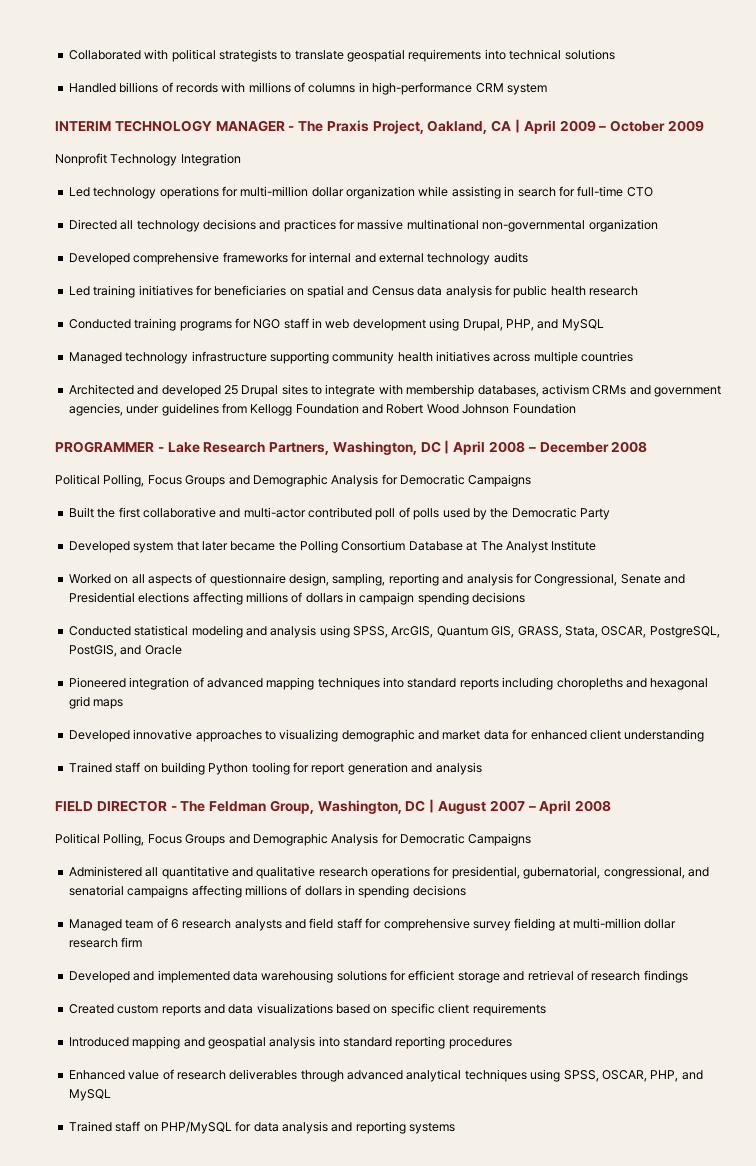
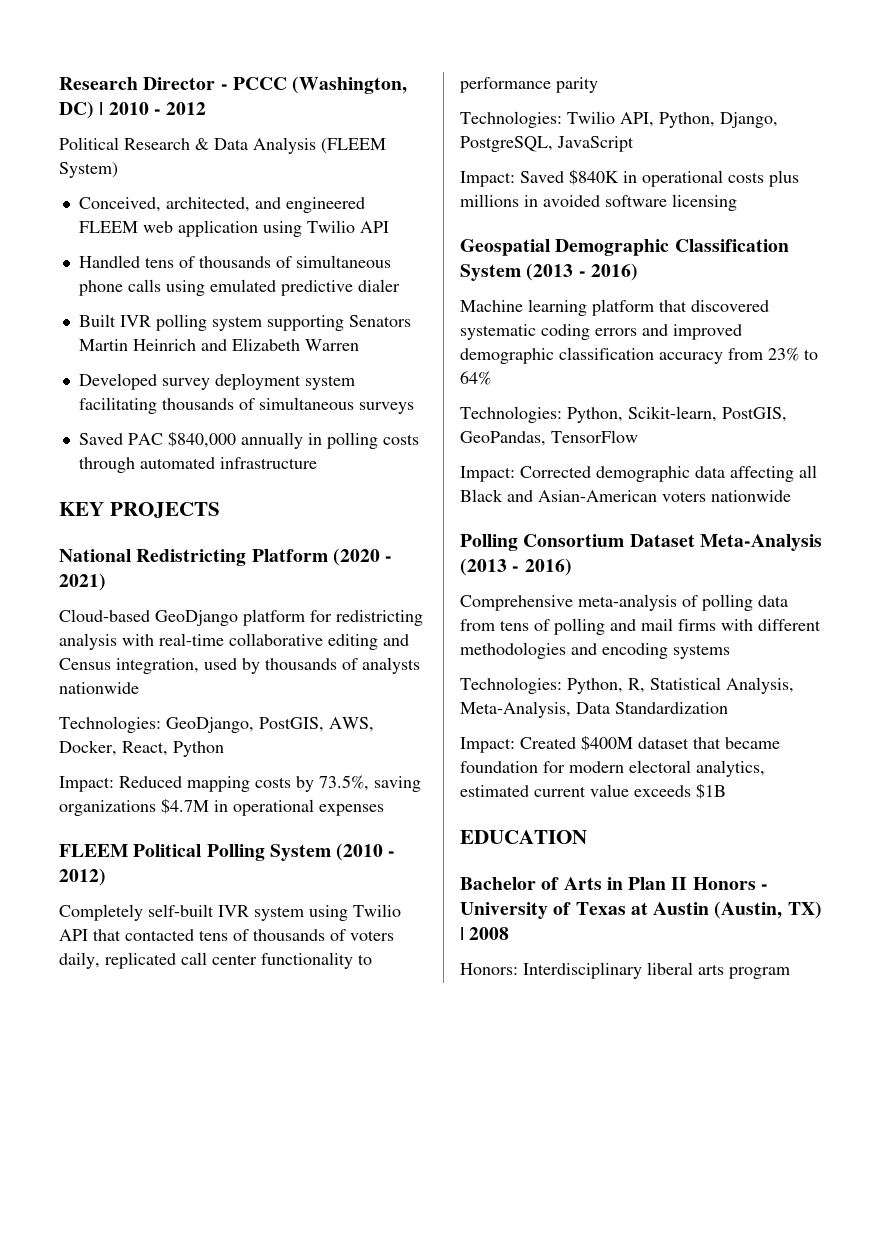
- Collaborated with political strategists to translate geospatial requirements into technical solutions
- Handled billions of records with millions of columns in high-performance CRM system
- INTERIM TECHNOLOGY MANAGER - The Praxis Project, Oakland, CA | April 2009 – October 2009
- Nonprofit Technology Integration
- Led technology operations for multi-million dollar organization while assisting in search for full-time CTO
- Directed all technology decisions and practices for massive multinational non-governmental organization
- Developed comprehensive frameworks for internal and external technology audits
- Led training initiatives for beneficiaries on spatial and Census data analysis for public health research
- Conducted training programs for NGO staff in web development using Drupal, PHP, and MySQL
- Managed technology infrastructure supporting community health initiatives across multiple countries
- Architected and developed 25 Drupal sites to integrate with membership databases, activism CRMs and government agencies, under guidelines from Kellogg Foundation and Robert Wood Johnson Foundation
- PROGRAMMER - Lake Research Partners, Washington, DC | April 2008 – December 2008
- Political Polling, Focus Groups and Demographic Analysis for Democratic Campaigns
- Built the first collaborative and multi-actor contributed poll of polls used by the Democratic Party
- Developed system that later became the Polling Consortium Database at The Analyst Institute
- Worked on all aspects of questionnaire design, sampling, reporting and analysis for Congressional, Senate and Presidential elections affecting millions of dollars in campaign spending decisions
- Conducted statistical modeling and analysis using SPSS, ArcGIS, Quantum GIS, GRASS, Stata, OSCAR, PostgreSQL, PostGIS, and Oracle
- Pioneered integration of advanced mapping techniques into standard reports including choropleths and hexagonal grid maps
- Developed innovative approaches to visualizing demographic and market data for enhanced client understanding
- Trained staff on building Python tooling for report generation and analysis
- FIELD DIRECTOR - The Feldman Group, Washington, DC | August 2007 – April 2008
- Political Polling, Focus Groups and Demographic Analysis for Democratic Campaigns
- Administered all quantitative and qualitative research operations for presidential, gubernatorial, congressional, and senatorial campaigns affecting millions of dollars in spending decisions
- Managed team of 6 research analysts and field staff for comprehensive survey fielding at multi-million dollar research firm
- Developed and implemented data warehousing solutions for efficient storage and retrieval of research findings
- Created custom reports and data visualizations based on specific client requirements
- Introduced mapping and geospatial analysis into standard reporting procedures
- Enhanced value of research deliverables through advanced analytical techniques using SPSS, OSCAR, PHP, and MySQL
- Trained staff on PHP/MySQL for data analysis and reporting systems
+ Research Director - PCCC (Washington, DC) | 2010 - 2012
+ Political Research & Data Analysis (FLEEM System)
+ Conceived, architected, and engineered FLEEM web application using Twilio API
+ Handled tens of thousands of simultaneous phone calls using emulated predictive dialer
+ Built IVR polling system supporting Senators Martin Heinrich and Elizabeth Warren
+ Developed survey deployment system facilitating thousands of simultaneous surveys
+ Saved PAC $840,000 annually in polling costs through automated infrastructure
+ KEY PROJECTS
+ National Redistricting Platform (2020 - 2021)
+ Cloud-based GeoDjango platform for redistricting analysis with real-time collaborative editing and Census integration, used by thousands of analysts nationwide
+ Technologies: GeoDjango, PostGIS, AWS, Docker, React, Python
+ Impact: Reduced mapping costs by 73.5%, saving organizations $4.7M in operational expenses
+ FLEEM Political Polling System (2010 - 2012)
+ Completely self-built IVR system using Twilio API that contacted tens of thousands of voters daily, replicated call center functionality to performance parity
+ Technologies: Twilio API, Python, Django, PostgreSQL, JavaScript
+ Impact: Saved $840K in operational costs plus millions in avoided software licensing
+ Geospatial Demographic Classification System (2013 - 2016)
+ Machine learning platform that discovered systematic coding errors and improved demographic classification accuracy from 23% to 64%
+ Technologies: Python, Scikit-learn, PostGIS, GeoPandas, TensorFlow
+ Impact: Corrected demographic data affecting all Black and Asian-American voters nationwide
+ Polling Consortium Dataset Meta-Analysis (2013 - 2016)
+ Comprehensive meta-analysis of polling data from tens of polling and mail firms with different methodologies and encoding systems
+ Technologies: Python, R, Statistical Analysis, Meta-Analysis, Data Standardization
+ Impact: Created $400M dataset that became foundation for modern electoral analytics, estimated current value exceeds $1B
+ EDUCATION
+ Bachelor of Arts in Plan II Honors - University of Texas at Austin (Austin, TX) | 2008
+ Honors: Interdisciplinary liberal arts program

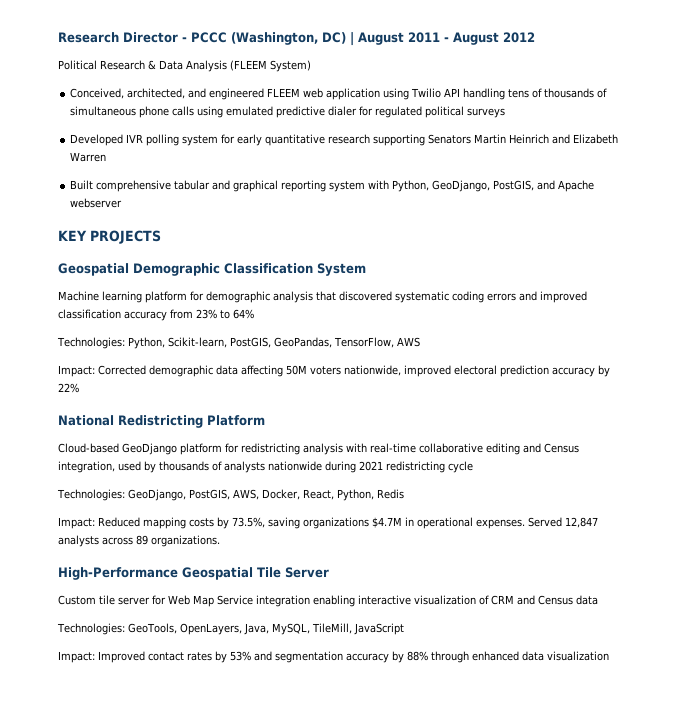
- Research Director - PCCC (Washington, DC) | 2010 - 2012
+ Research Director - PCCC (Washington, DC) | August 2011 - August 2012
- Conceived, architected, and engineered FLEEM web application using Twilio API
- Handled tens of thousands of simultaneous phone calls using emulated predictive dialer
- Built IVR polling system supporting Senators Martin Heinrich and Elizabeth Warren
+ Conceived, architected, and engineered FLEEM web application using Twilio API handling tens of thousands of simultaneous phone calls using emulated predictive dialer for regulated political surveys
+ Developed IVR polling system for early quantitative research supporting Senators Martin Heinrich and Elizabeth Warren
- Developed survey deployment system facilitating thousands of simultaneous surveys
- Saved PAC $840,000 annually in polling costs through automated infrastructure
+ Built comprehensive tabular and graphical reporting system with Python, GeoDjango, PostGIS, and Apache webserver
  KEY PROJECTS
+ Geospatial Demographic Classification System
+ Machine learning platform for demographic analysis that discovered systematic coding errors and improved classification accuracy from 23% to 64%
+ Technologies: Python, Scikit-learn, PostGIS, GeoPandas, TensorFlow, AWS
+ Impact: Corrected demographic data affecting 50M voters nationwide, improved electoral prediction accuracy by 22%
- National Redistricting Platform (2020 - 2021)
+ National Redistricting Platform
- Cloud-based GeoDjango platform for redistricting analysis with real-time collaborative editing and Census integration, used by thousands of analysts nationwide
+ Cloud-based GeoDjango platform for redistricting analysis with real-time collaborative editing and Census integration, used by thousands of analysts nationwide during 2021 redistricting cycle
- Technologies: GeoDjango, PostGIS, AWS, Docker, React, Python
+ Technologies: GeoDjango, PostGIS, AWS, Docker, React, Python, Redis
- Impact: Reduced mapping costs by 73.5%, saving organizations $4.7M in operational expenses
- FLEEM Political Polling System (2010 - 2012)
- Completely self-built IVR system using Twilio API that contacted tens of thousands of voters daily, replicated call center functionality to performance parity
- Technologies: Twilio API, Python, Django, PostgreSQL, JavaScript
- Impact: Saved $840K in operational costs plus millions in avoided software licensing
- Geospatial Demographic Classification System (2013 - 2016)
- Machine learning platform that discovered systematic coding errors and improved demographic classification accuracy from 23% to 64%
- Technologies: Python, Scikit-learn, PostGIS, GeoPandas, TensorFlow
- Impact: Corrected demographic data affecting all Black and Asian-American voters nationwide
- Polling Consortium Dataset Meta-Analysis (2013 - 2016)
- Comprehensive meta-analysis of polling data from tens of polling and mail firms with different methodologies and encoding systems
- Technologies: Python, R, Statistical Analysis, Meta-Analysis, Data Standardization
- Impact: Created $400M dataset that became foundation for modern electoral analytics, estimated current value exceeds $1B
- EDUCATION
- Bachelor of Arts in Plan II Honors - University of Texas at Austin (Austin, TX) | 2008
- Honors: Interdisciplinary liberal arts program
+ Impact: Reduced mapping costs by 73.5%, saving organizations $4.7M in operational expenses. Served 12,847 analysts across 89 organizations.
+ High-Performance Geospatial Tile Server
+ Custom tile server for Web Map Service integration enabling interactive visualization of CRM and Census data
+ Technologies: GeoTools, OpenLayers, Java, MySQL, TileMill, JavaScript
+ Impact: Improved contact rates by 53% and segmentation accuracy by 88% through enhanced data visualization

